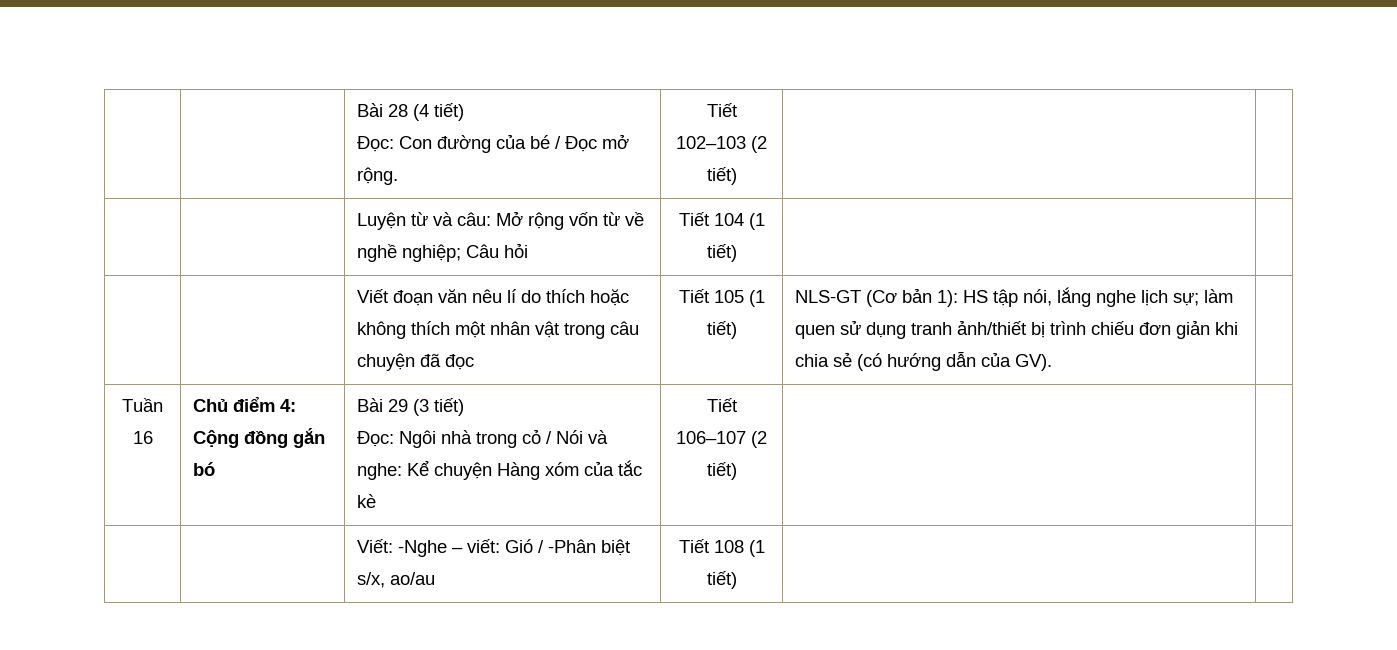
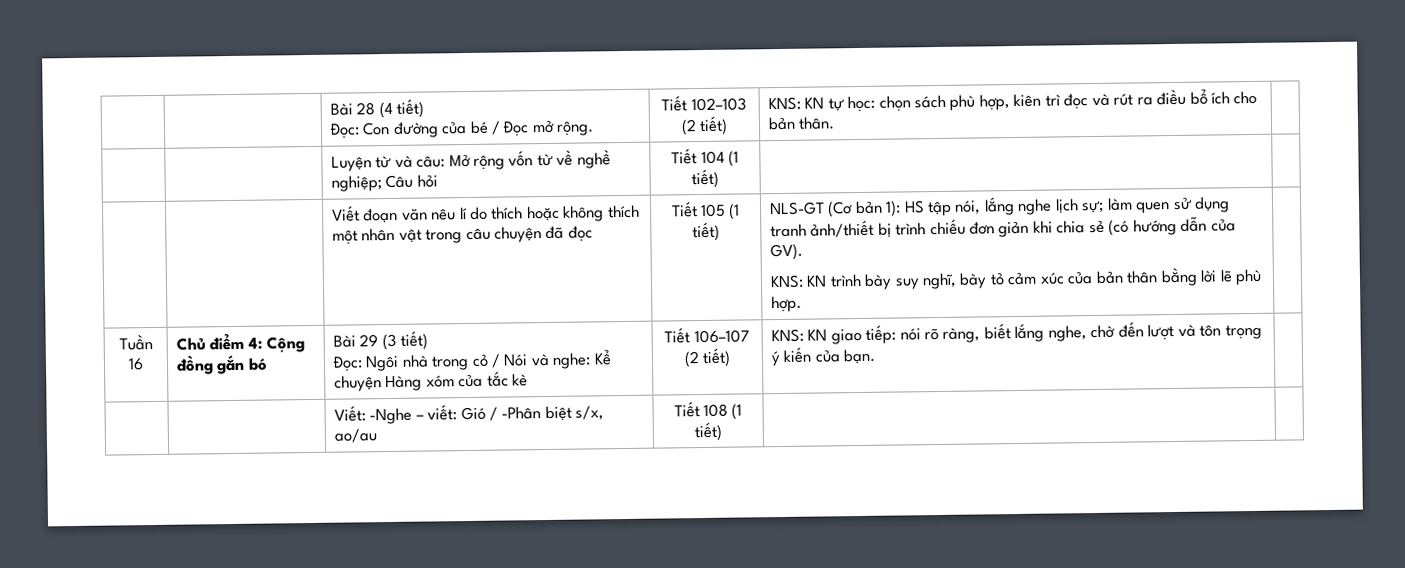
  | | Bài 28 (4 tiết)
- Đọc: Con đường của bé / Đọc mở rộng. | Tiết 102–103 (2 tiết) | |
+ Đọc: Con đường của bé / Đọc mở rộng. | Tiết 102–103 (2 tiết) | KNS: KN tự học: chọn sách phù hợp, kiên trì đọc và rút ra điều bổ ích cho bản thân. |
+ KNS: KN trình bày suy nghĩ, bày tỏ cảm xúc của bản thân bằng lời lẽ phù hợp.
+ KNS: KN giao tiếp: nói rõ ràng, biết lắng nghe, chờ đến lượt và tôn trọng ý kiến của bạn.

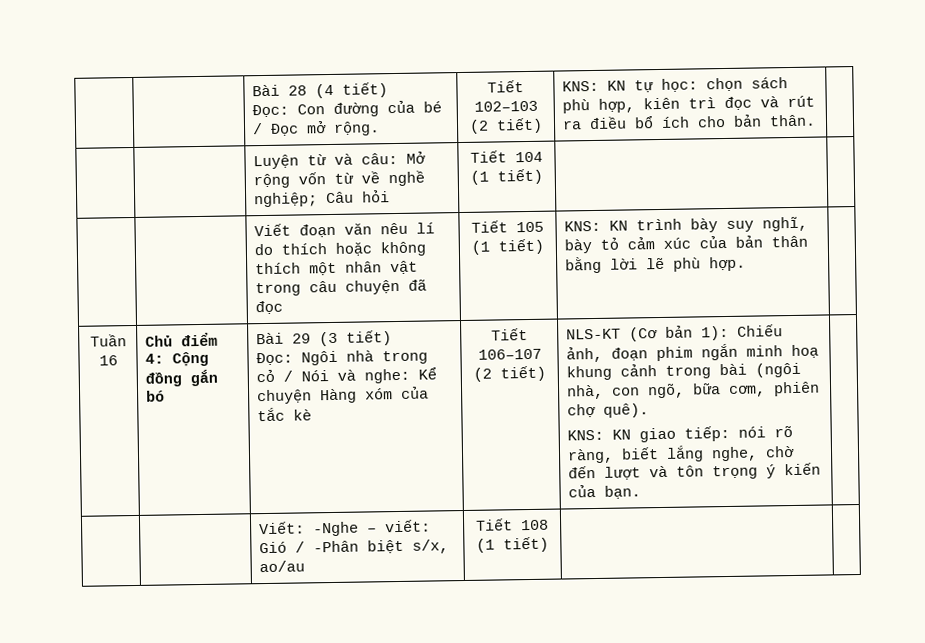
- NLS-GT (Cơ bản 1): HS tập nói, lắng nghe lịch sự; làm quen sử dụng tranh ảnh/thiết bị trình chiếu đơn giản khi chia sẻ (có hướng dẫn của GV).
+ NLS-KT (Cơ bản 1): Chiếu ảnh, đoạn phim ngắn minh hoạ khung cảnh trong bài (ngôi nhà, con ngõ, bữa cơm, phiên chợ quê).

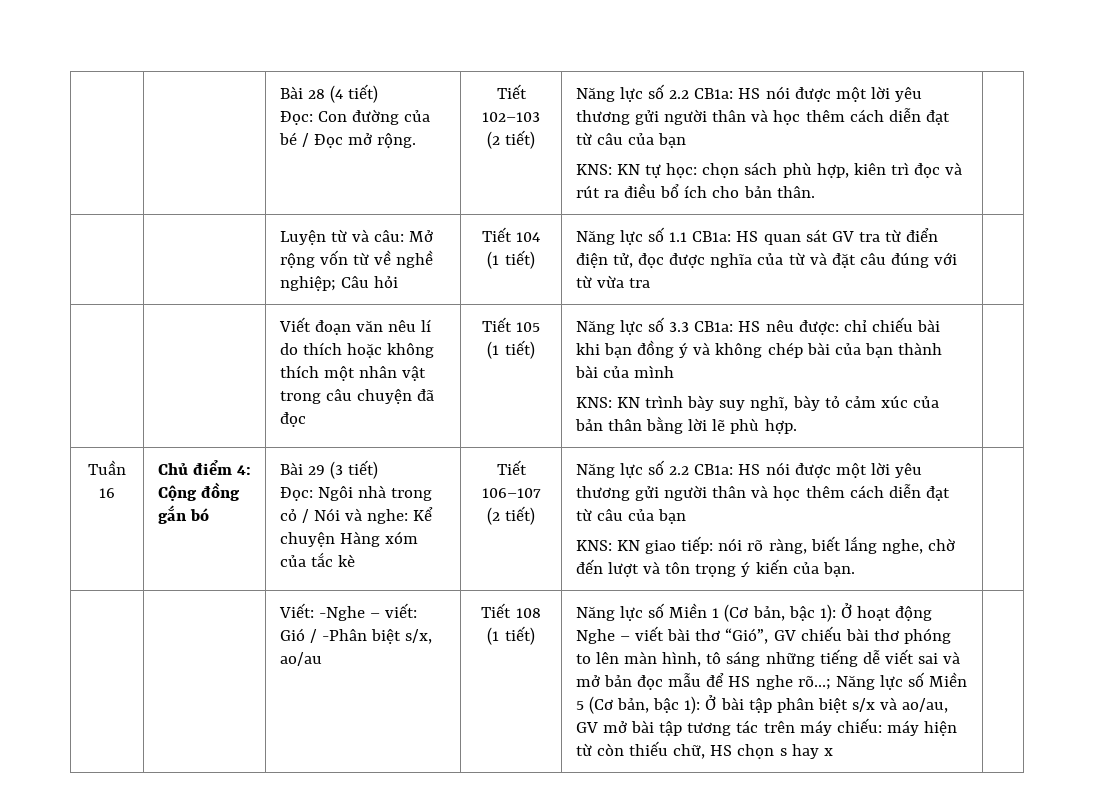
- Tiết 102–103 (2 tiết)
+ Tiết 102–103 (2 tiết) | Năng lực số 2.2 CB1a: HS nói được một lời yêu thương gửi người thân và học thêm cách diễn đạt từ câu của bạn
+ Năng lực số 1.1 CB1a: HS quan sát GV tra từ điển điện tử, đọc được nghĩa của từ và đặt câu đúng với từ vừa tra
+ Năng lực số 3.3 CB1a: HS nêu được: chỉ chiếu bài khi bạn đồng ý và không chép bài của bạn thành bài của mình
- Tiết 106–107 (2 tiết) | NLS-KT (Cơ bản 1): Chiếu ảnh, đoạn phim ngắn minh hoạ khung cảnh trong bài (ngôi nhà, con ngõ, bữa cơm, phiên chợ quê).
+ Tiết 106–107 (2 tiết) | Năng lực số 2.2 CB1a: HS nói được một lời yêu thương gửi người thân và học thêm cách diễn đạt từ câu của bạn
+ Năng lực số Miền 1 (Cơ bản, bậc 1): Ở hoạt động Nghe – viết bài thơ “Gió”, GV chiếu bài thơ phóng to lên màn hình, tô sáng những tiếng dễ viết sai và mở bản đọc mẫu để HS nghe rõ…; Năng lực số Miền 5 (Cơ bản, bậc 1): Ở bài tập phân biệt s/x và ao/au, GV mở bài tập tương tác trên máy chiếu: máy hiện từ còn thiếu chữ, HS chọn s hay x

